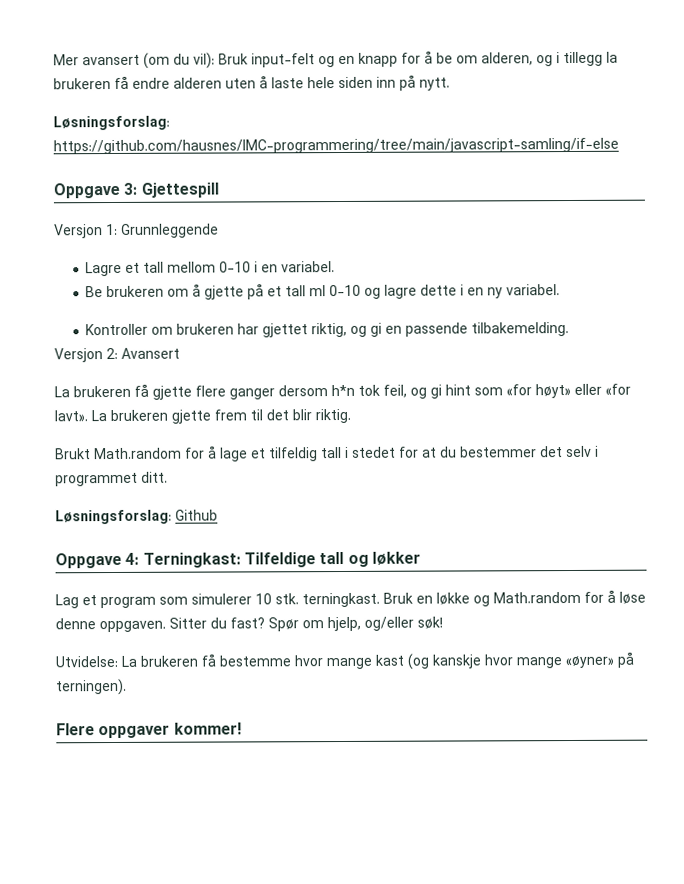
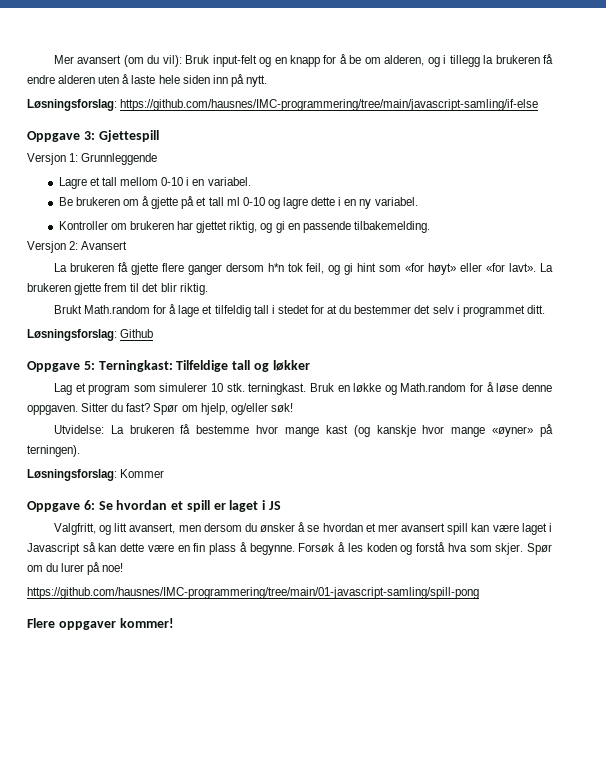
- Oppgave 4: Terningkast: Tilfeldige tall og løkker
+ Oppgave 5: Terningkast: Tilfeldige tall og løkker
+ Løsningsforslag: Kommer
+ Oppgave 6: Se hvordan et spill er laget i JS
+ Valgfritt, og litt avansert, men dersom du ønsker å se hvordan et mer avansert spill kan være laget i Javascript så kan dette være en fin plass å begynne. Forsøk å les koden og forstå hva som skjer. Spør om du lurer på noe!
+ https://github.com/hausnes/IMC-programmering/tree/main/01-javascript-samling/spill-pong

